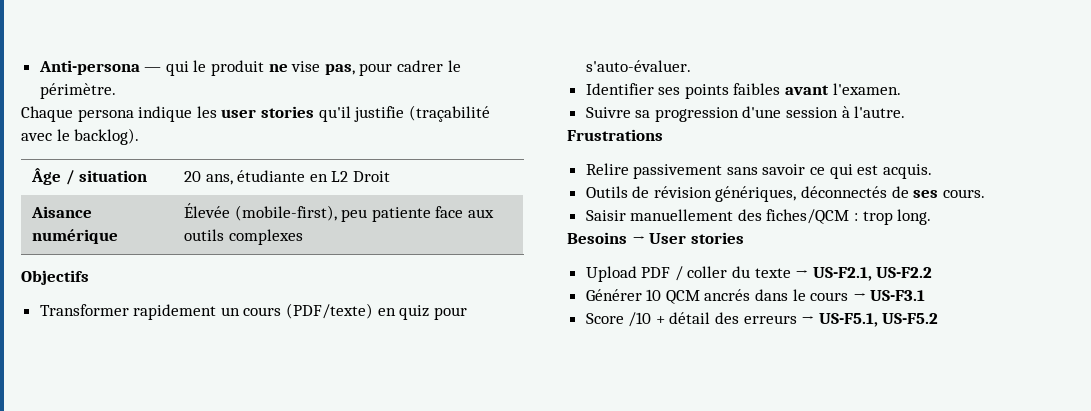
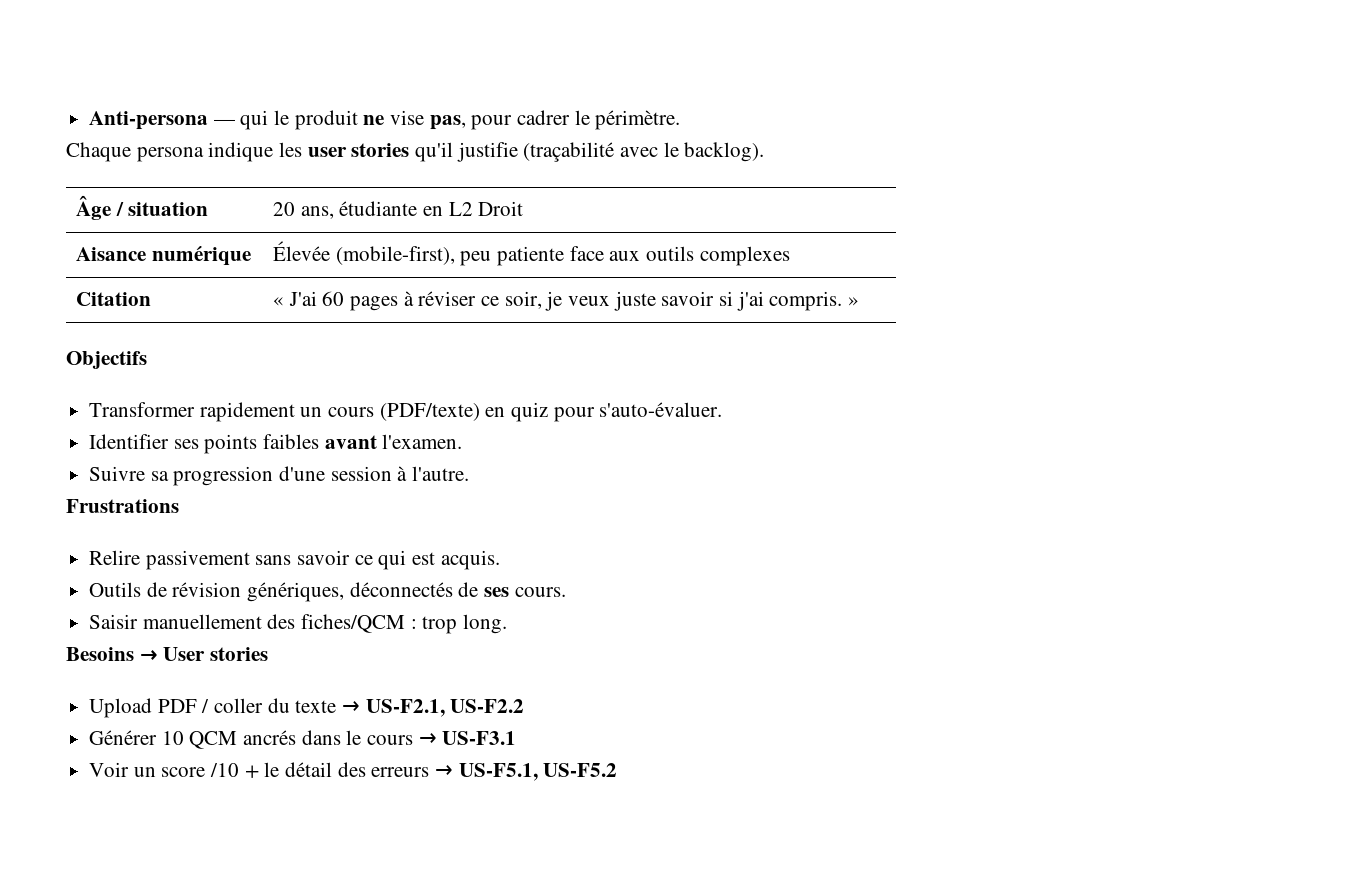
+ Citation | « J'ai 60 pages à réviser ce soir, je veux juste savoir si j'ai compris. »
- Score /10 + détail des erreurs → US-F5.1, US-F5.2
+ Voir un score /10 + le détail des erreurs → US-F5.1, US-F5.2

